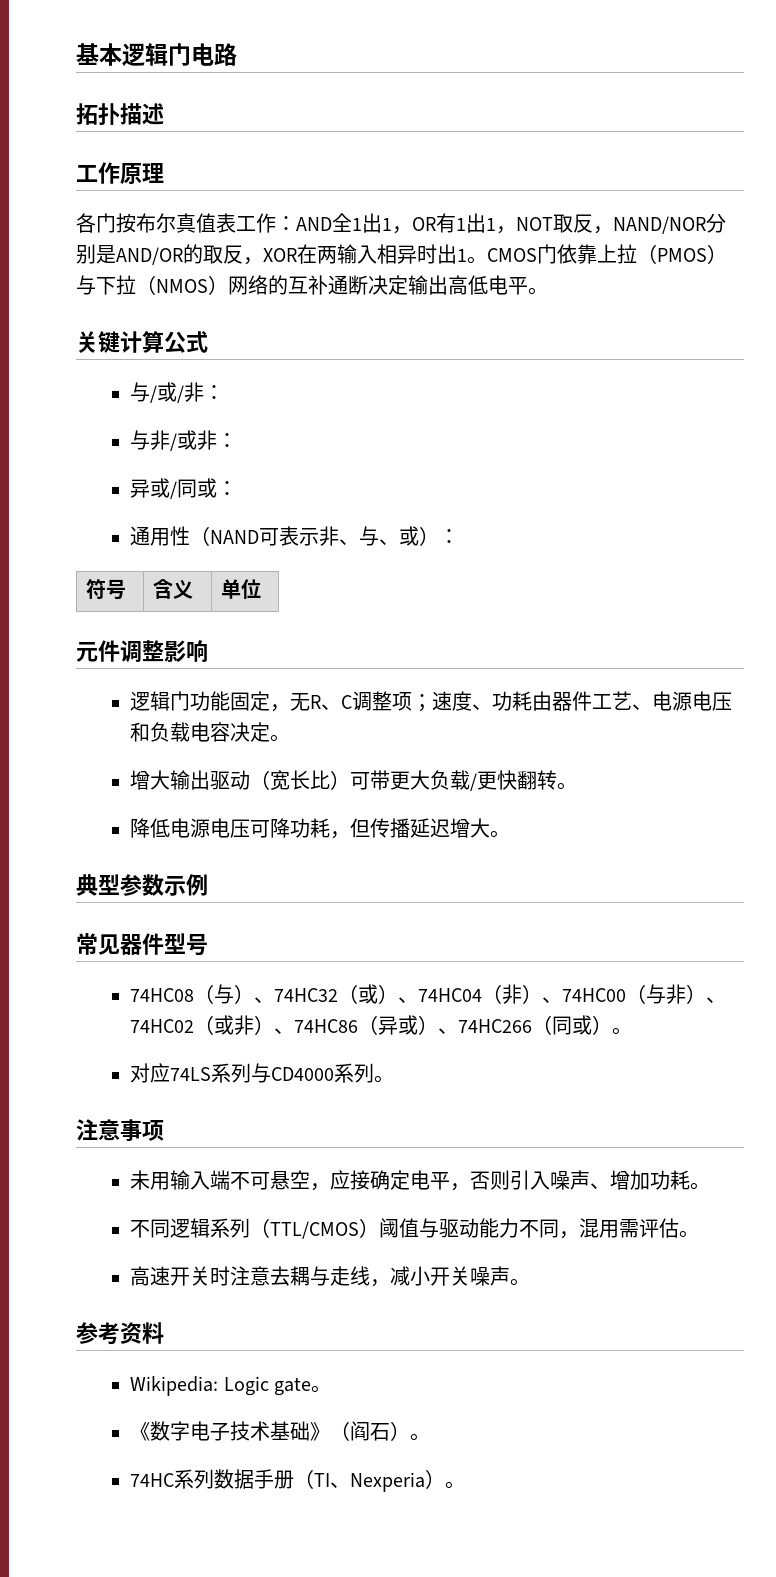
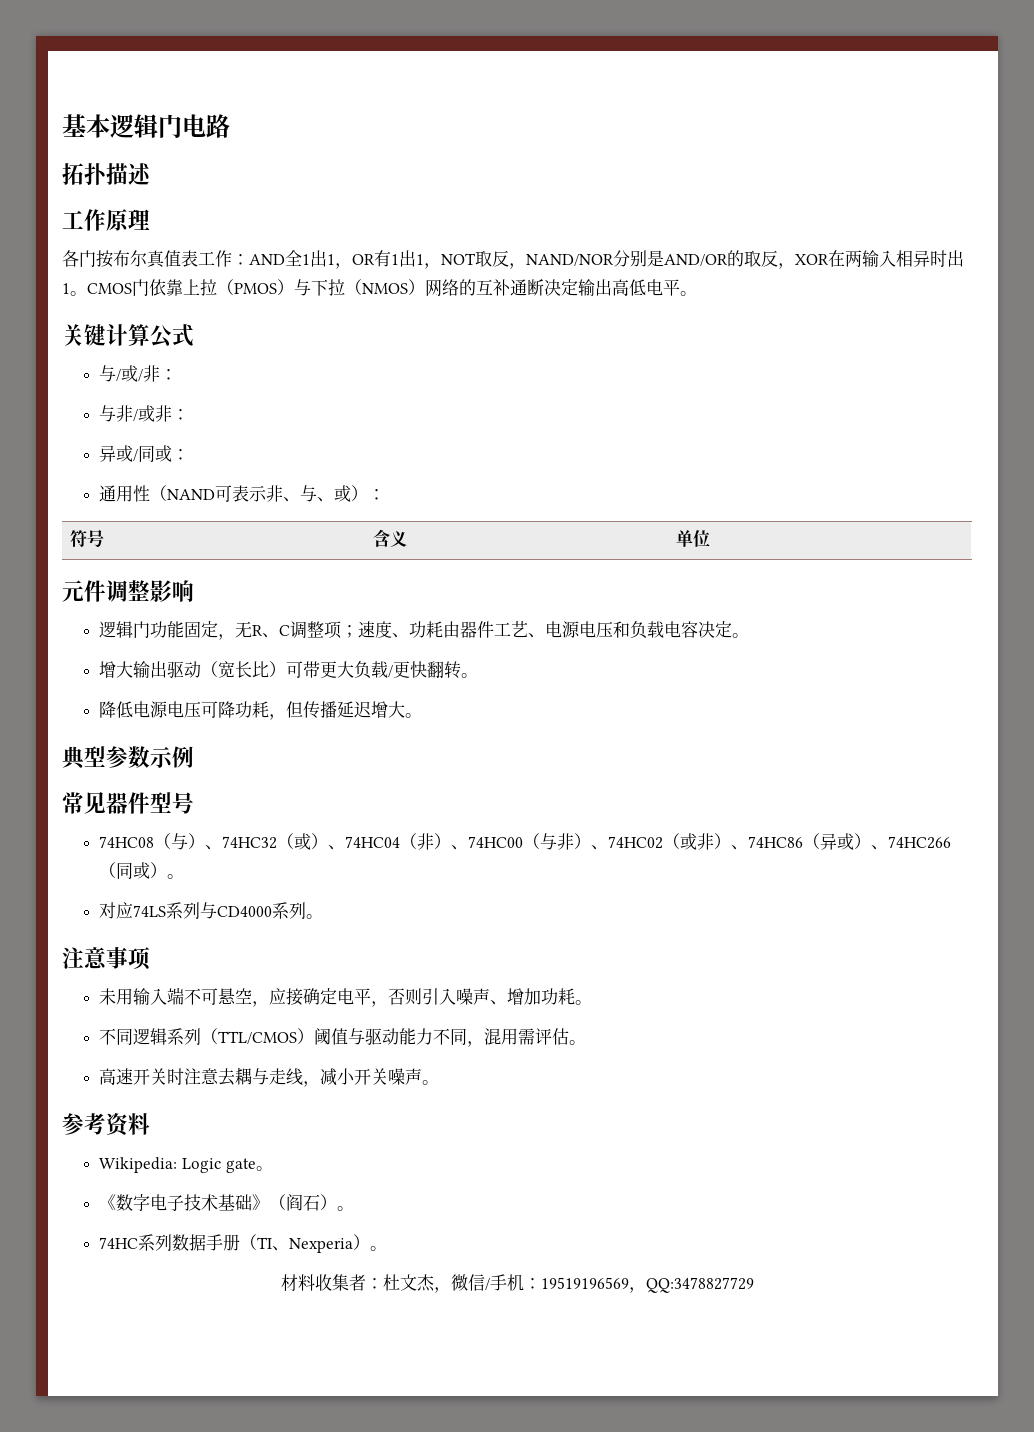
+ 材料收集者：杜文杰，微信/手机：19519196569，QQ:3478827729

